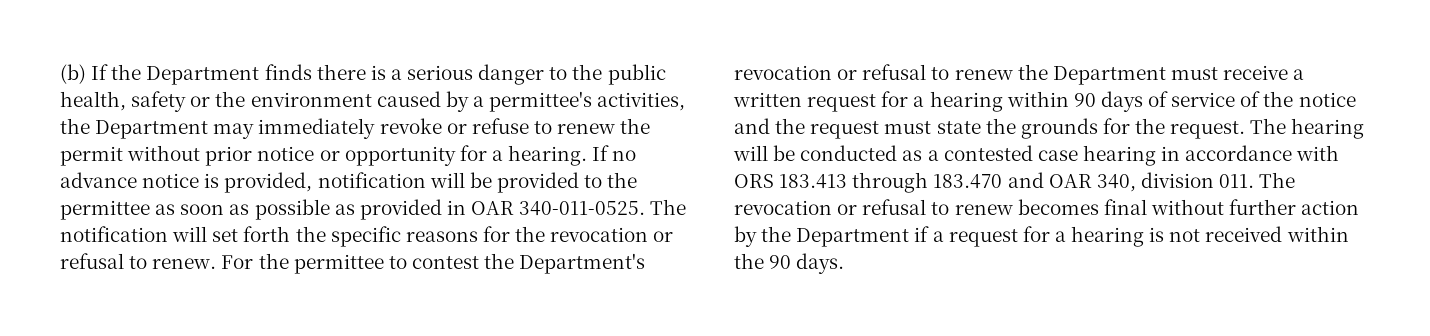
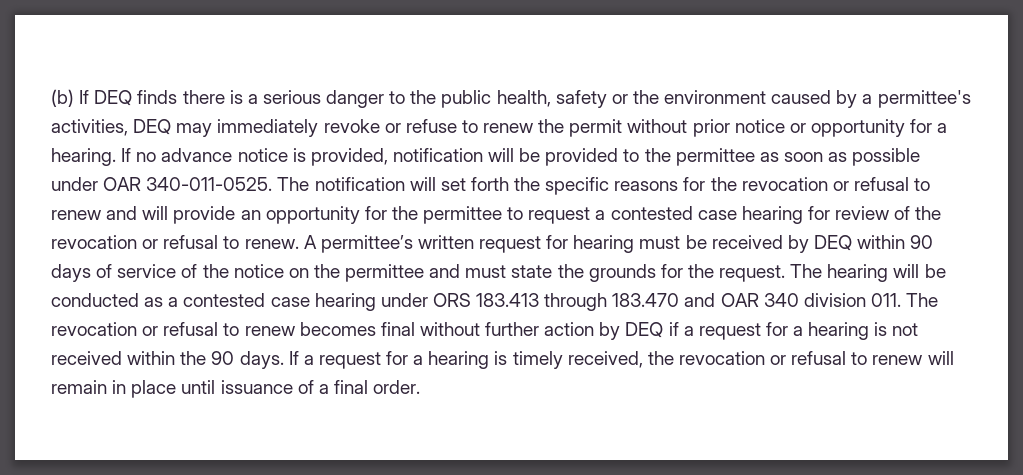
- (b) If the Department finds there is a serious danger to the public health, safety or the environment caused by a permittee's activities, the Department may immediately revoke or refuse to renew the permit without prior notice or opportunity for a hearing.
+ (b) If DEQ finds there is a serious danger to the public health, safety or the environment caused by a permittee's activities, DEQ may immediately revoke or refuse to renew the permit without prior notice or opportunity for a hearing.
- If no advance notice is provided, notification will be provided to the permittee as soon as possible as provided in OAR 340-011-0525.
+ If no advance notice is provided, notification will be provided to the permittee as soon as possible under OAR 340-011-0525.
- The notification will set forth the specific reasons for the revocation or refusal to renew. For the permittee to contest the Department's revocation or refusal to renew the Department must receive a written request for a hearing within 90 days of service of the notice and the request must state the grounds for the request.
+ The notification will set forth the specific reasons for the revocation or refusal to renew and will provide an opportunity for the permittee to request a contested case hearing for review of the revocation or refusal to renew. A permittee’s written request for hearing must be received by DEQ within 90 days of service of the notice on the permittee and must state the grounds for the request.
- The hearing will be conducted as a contested case hearing in accordance with ORS 183.413 through 183.470 and OAR 340, division 011. The revocation or refusal to renew becomes final without further action by the Department if a request for a hearing is not received within the 90 days.
+ The hearing will be conducted as a contested case hearing under ORS 183.413 through 183.470 and OAR 340 division 011. The revocation or refusal to renew becomes final without further action by DEQ if a request for a hearing is not received within the 90 days.
+ If a request for a hearing is timely received, the revocation or refusal to renew will remain in place until issuance of a final order.

